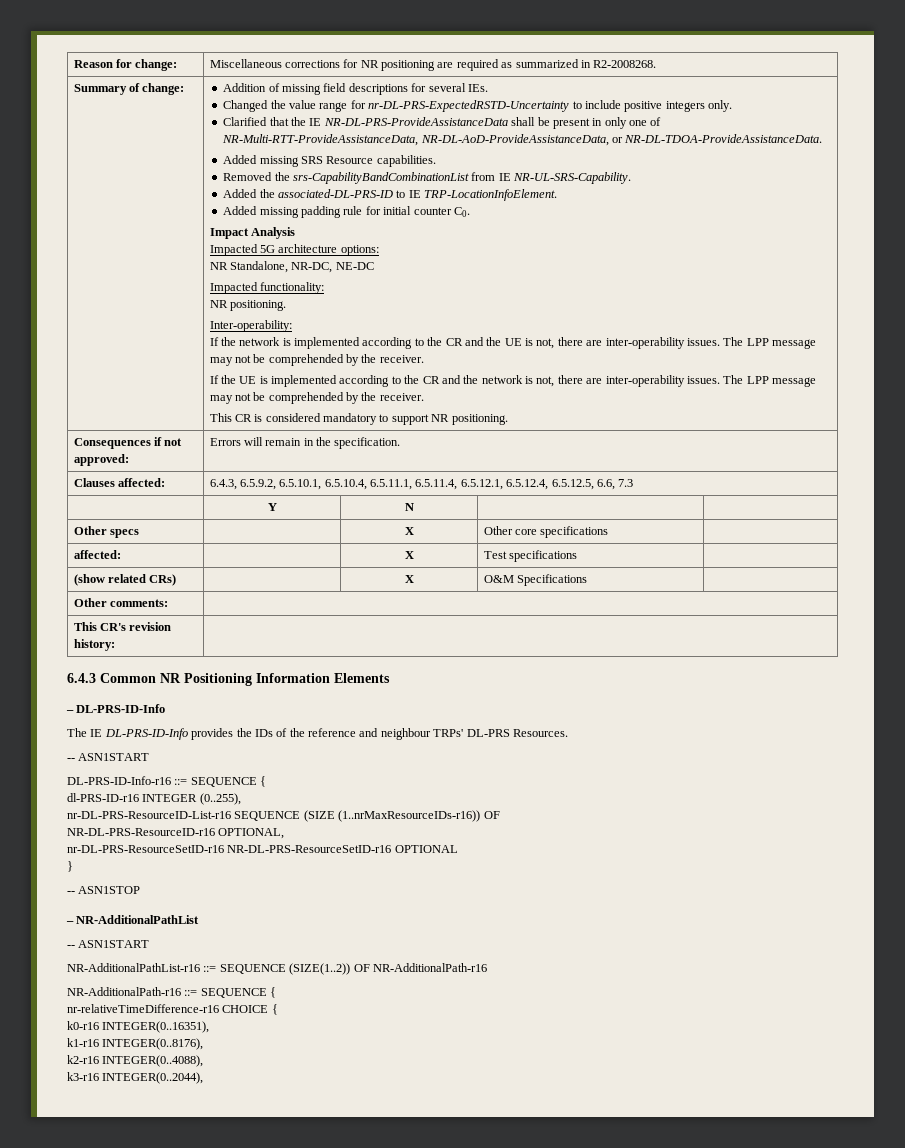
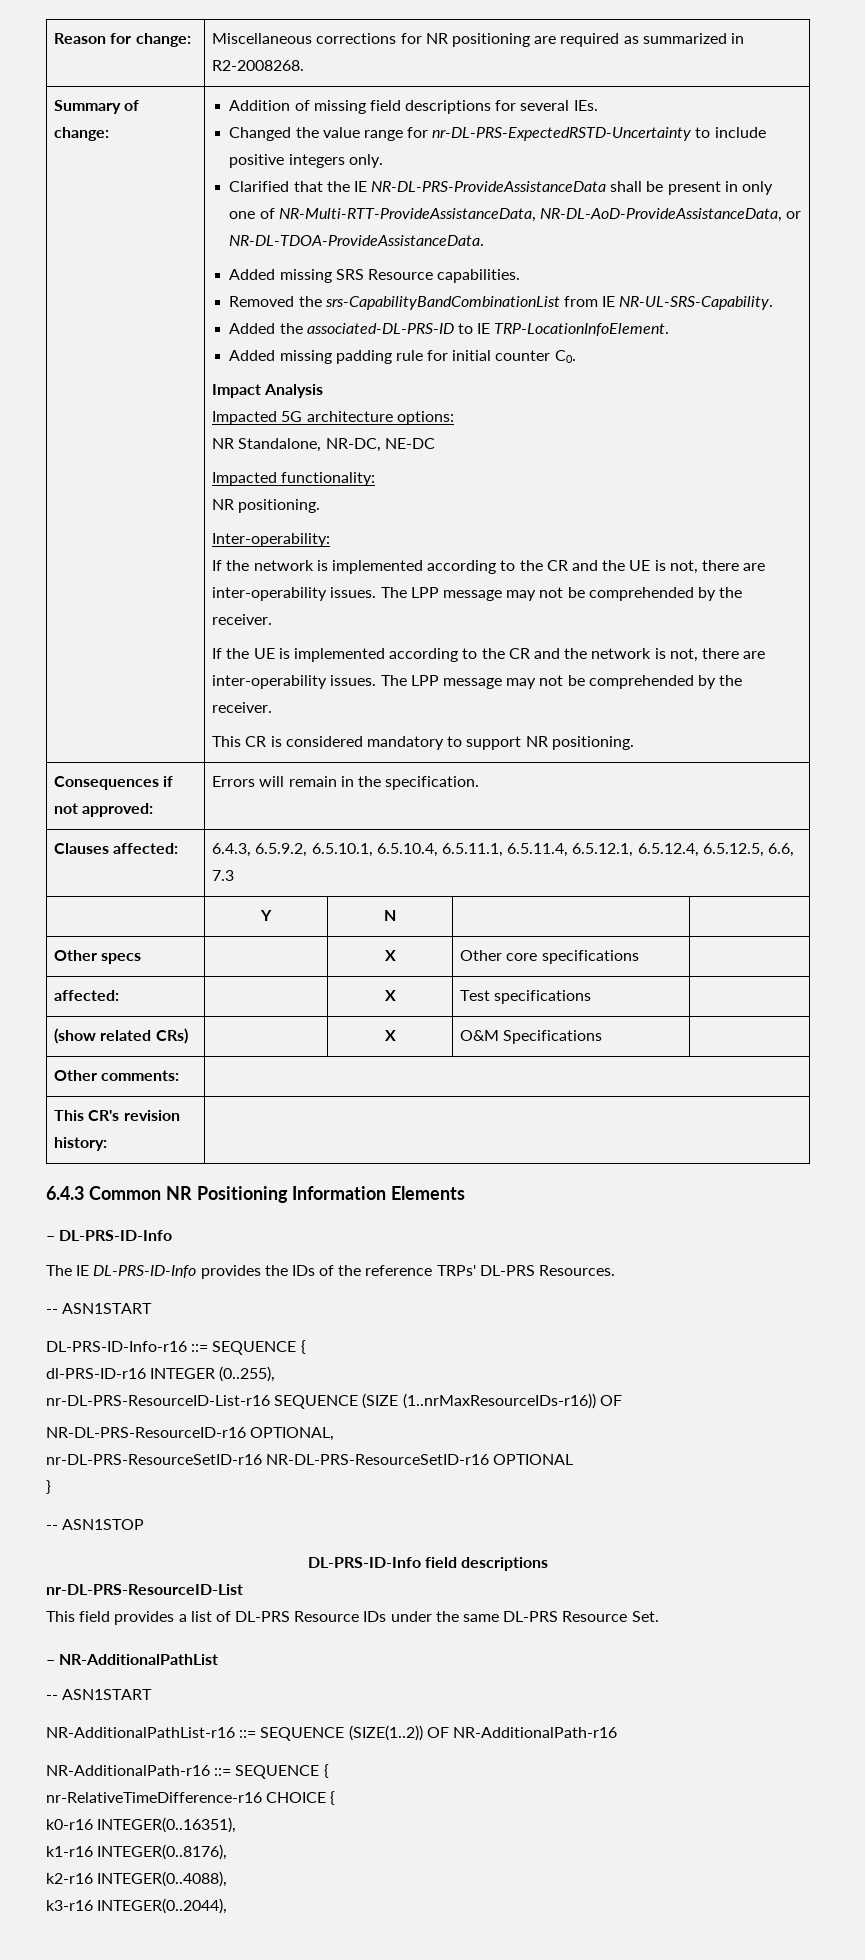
- The IE DL-PRS-ID-Info provides the IDs of the reference and neighbour TRPs' DL-PRS Resources.
+ The IE DL-PRS-ID-Info provides the IDs of the reference TRPs' DL-PRS Resources.
+ DL-PRS-ID-Info field descriptions
+ nr-DL-PRS-ResourceID-List
+ This field provides a list of DL-PRS Resource IDs under the same DL-PRS Resource Set.
- nr-relativeTimeDifference-r16 CHOICE {
+ nr-RelativeTimeDifference-r16 CHOICE {

